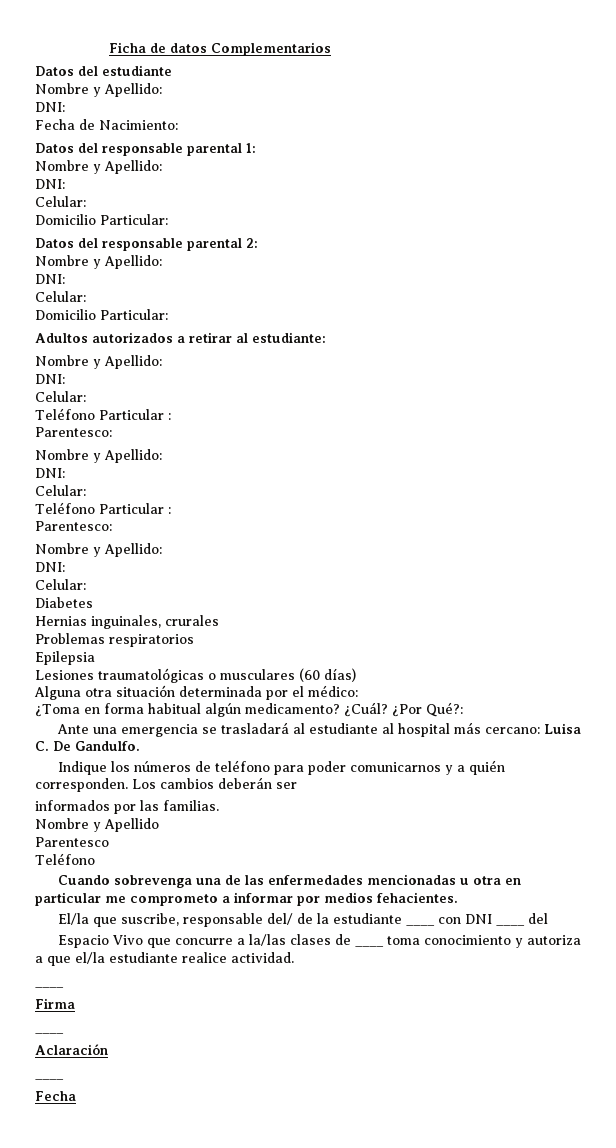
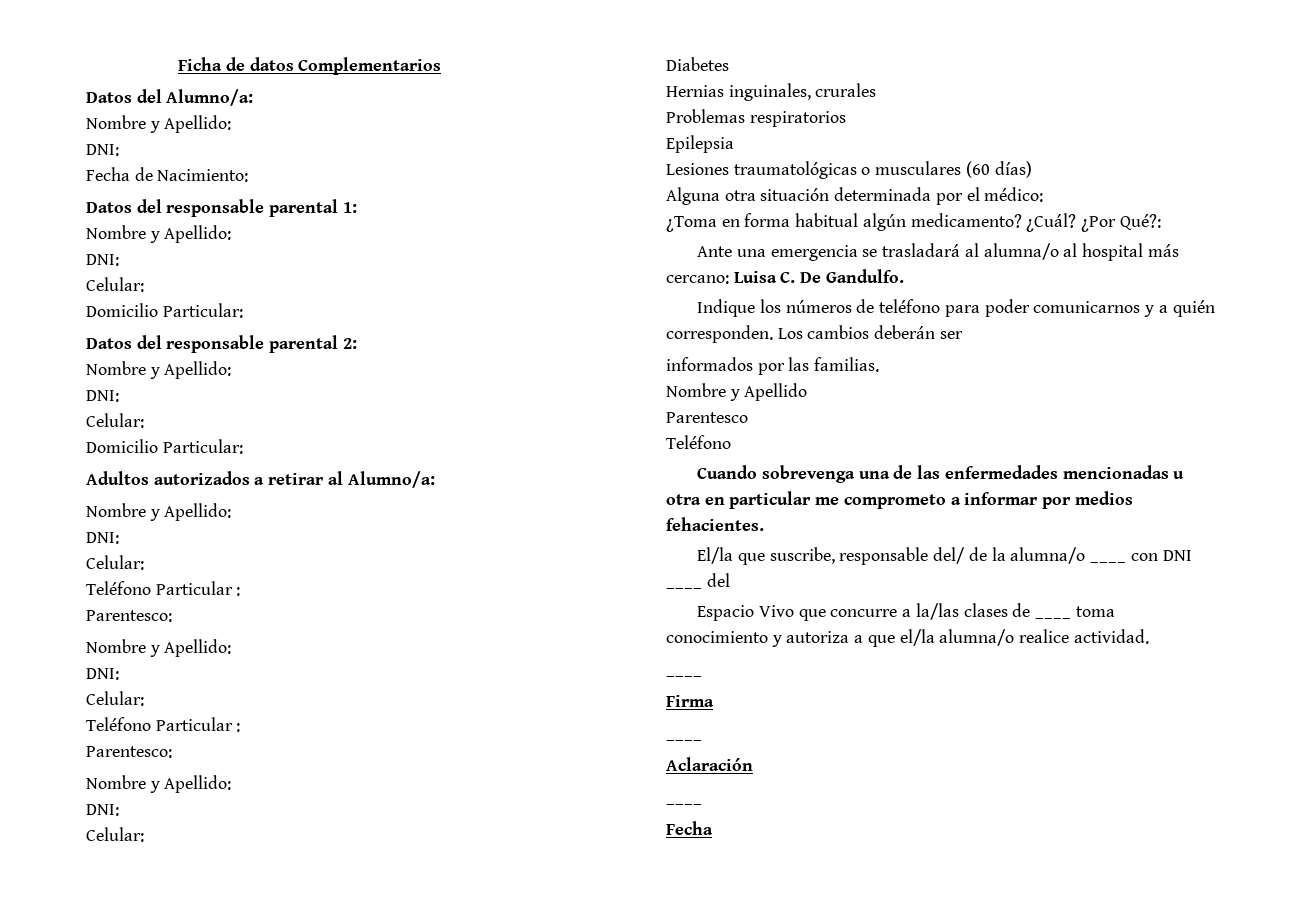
- Datos del estudiante
+ Datos del Alumno/a:
- Adultos autorizados a retirar al estudiante:
+ Adultos autorizados a retirar al Alumno/a:
- Ante una emergencia se trasladará al estudiante al hospital más cercano: Luisa C. De Gandulfo.
+ Ante una emergencia se trasladará al alumna/o al hospital más cercano: Luisa C. De Gandulfo.
- El/la que suscribe, responsable del/ de la estudiante ____ con DNI ____ del
+ El/la que suscribe, responsable del/ de la alumna/o ____ con DNI ____ del
- Espacio Vivo que concurre a la/las clases de ____ toma conocimiento y autoriza a que el/la estudiante realice actividad.
+ Espacio Vivo que concurre a la/las clases de ____ toma conocimiento y autoriza a que el/la alumna/o realice actividad.

